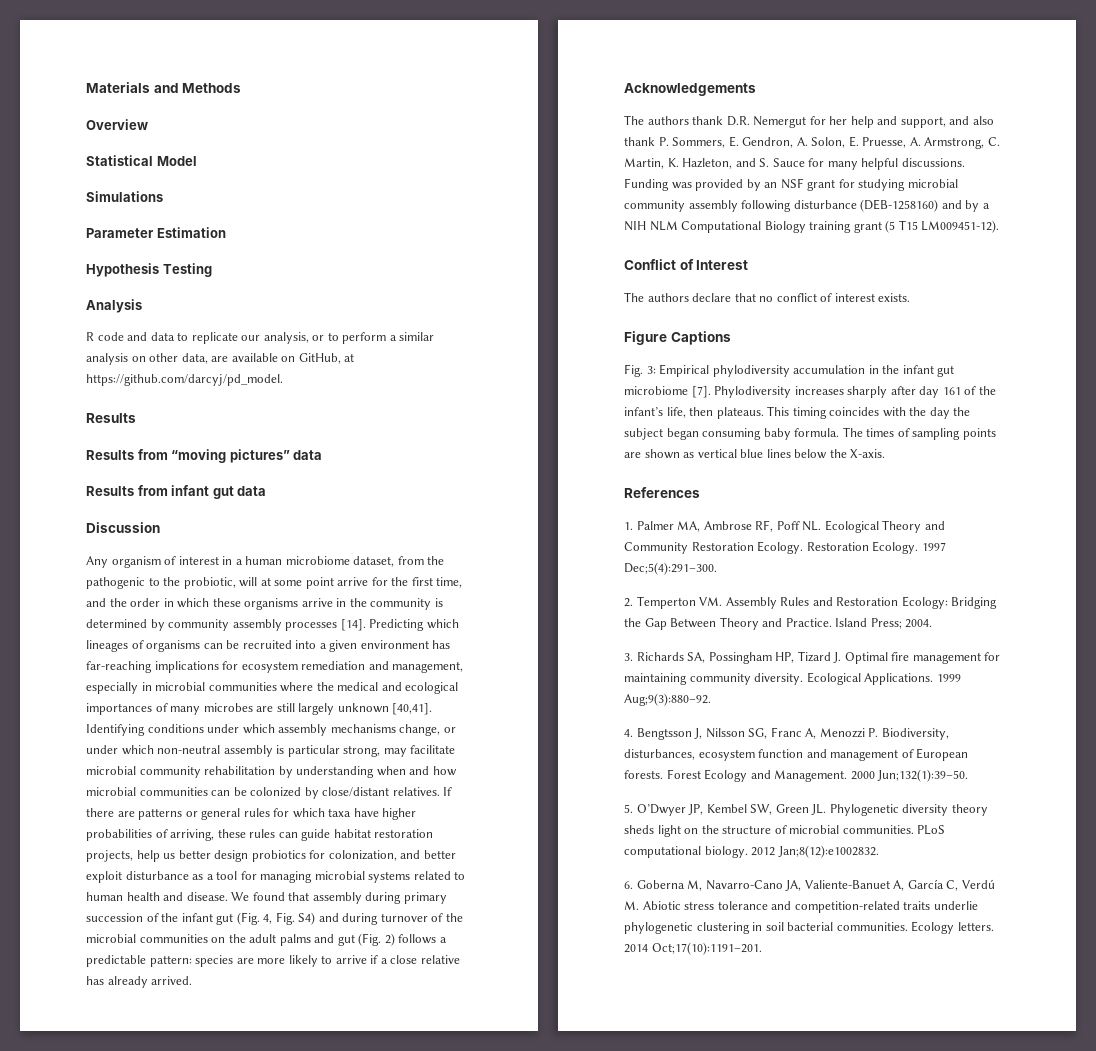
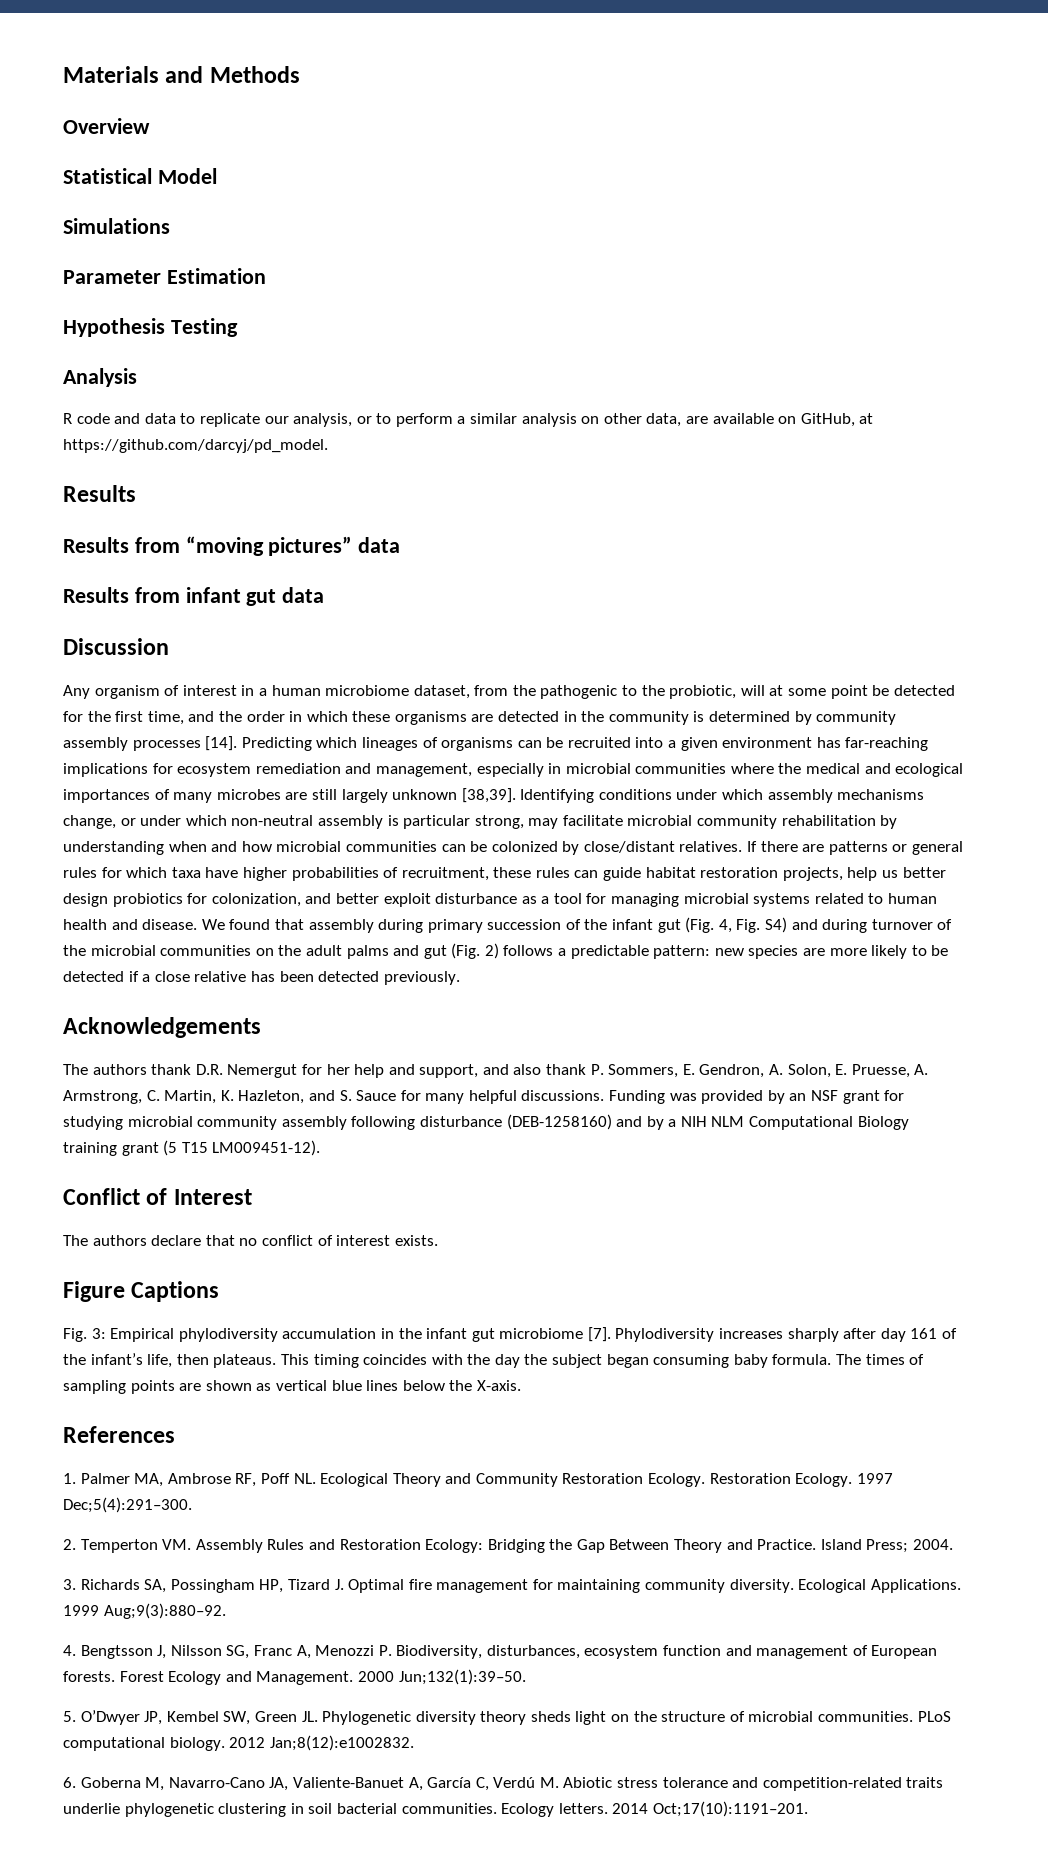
- Any organism of interest in a human microbiome dataset, from the pathogenic to the probiotic, will at some point arrive for the first time, and the order in which these organisms arrive in the community is determined by community assembly processes [14].
+ Any organism of interest in a human microbiome dataset, from the pathogenic to the probiotic, will at some point be detected for the first time, and the order in which these organisms are detected in the community is determined by community assembly processes [14].
- Predicting which lineages of organisms can be recruited into a given environment has far-reaching implications for ecosystem remediation and management, especially in microbial communities where the medical and ecological importances of many microbes are still largely unknown [40,41].
+ Predicting which lineages of organisms can be recruited into a given environment has far-reaching implications for ecosystem remediation and management, especially in microbial communities where the medical and ecological importances of many microbes are still largely unknown [38,39].
- If there are patterns or general rules for which taxa have higher probabilities of arriving, these rules can guide habitat restoration projects, help us better design probiotics for colonization, and better exploit disturbance as a tool for managing microbial systems related to human health and disease.
+ If there are patterns or general rules for which taxa have higher probabilities of recruitment, these rules can guide habitat restoration projects, help us better design probiotics for colonization, and better exploit disturbance as a tool for managing microbial systems related to human health and disease.
- We found that assembly during primary succession of the infant gut (Fig. 4, Fig. S4) and during turnover of the microbial communities on the adult palms and gut (Fig. 2) follows a predictable pattern: species are more likely to arrive if a close relative has already arrived.
+ We found that assembly during primary succession of the infant gut (Fig. 4, Fig. S4) and during turnover of the microbial communities on the adult palms and gut (Fig. 2) follows a predictable pattern: new species are more likely to be detected if a close relative has been detected previously.

